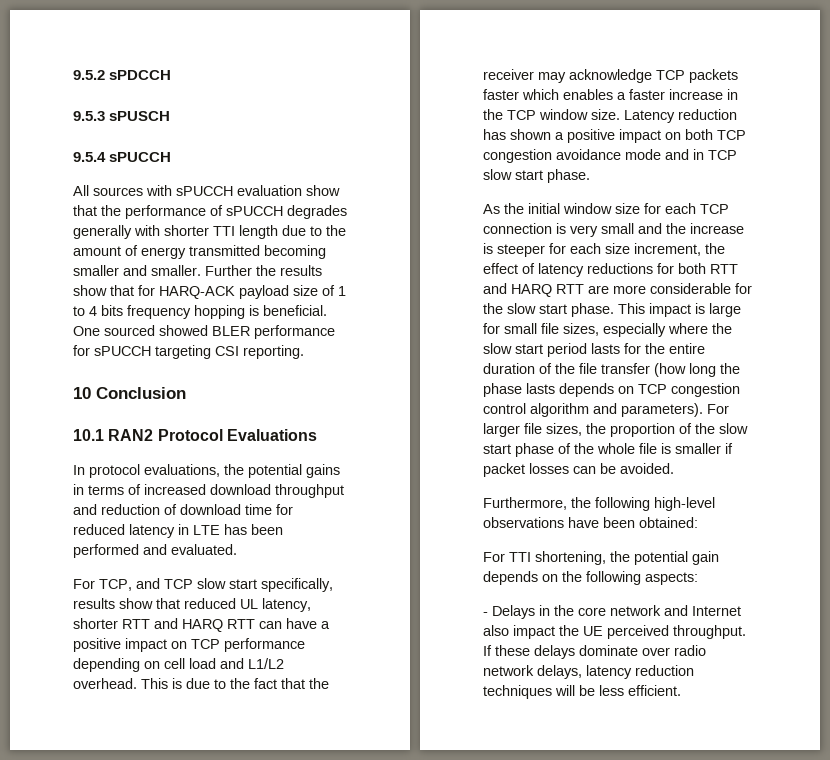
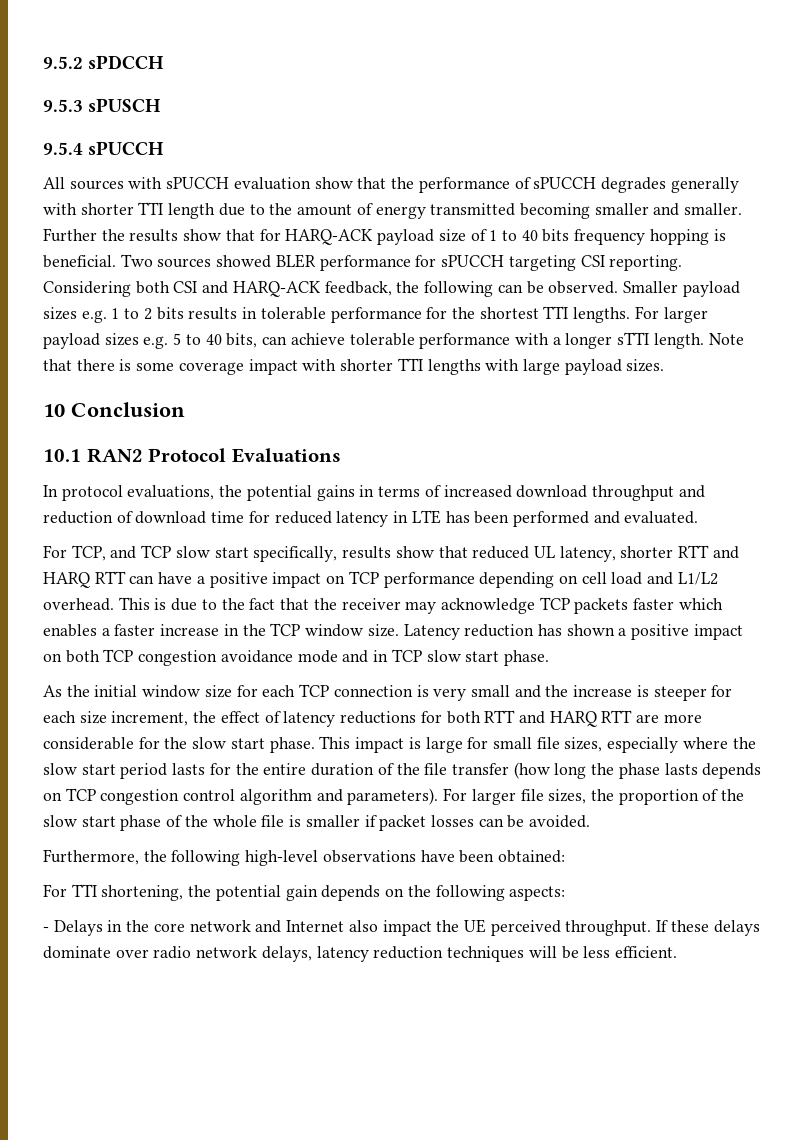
- Further the results show that for HARQ-ACK payload size of 1 to 4 bits frequency hopping is beneficial.
+ Further the results show that for HARQ-ACK payload size of 1 to 40 bits frequency hopping is beneficial.
- One sourced showed BLER performance for sPUCCH targeting CSI reporting.
+ Two sources showed BLER performance for sPUCCH targeting CSI reporting. Considering both CSI and HARQ-ACK feedback, the following can be observed. Smaller payload sizes e.g. 1 to 2 bits results in tolerable performance for the shortest TTI lengths. For larger payload sizes e.g. 5 to 40 bits, can achieve tolerable performance with a longer sTTI length. Note that there is some coverage impact with shorter TTI lengths with large payload sizes.

